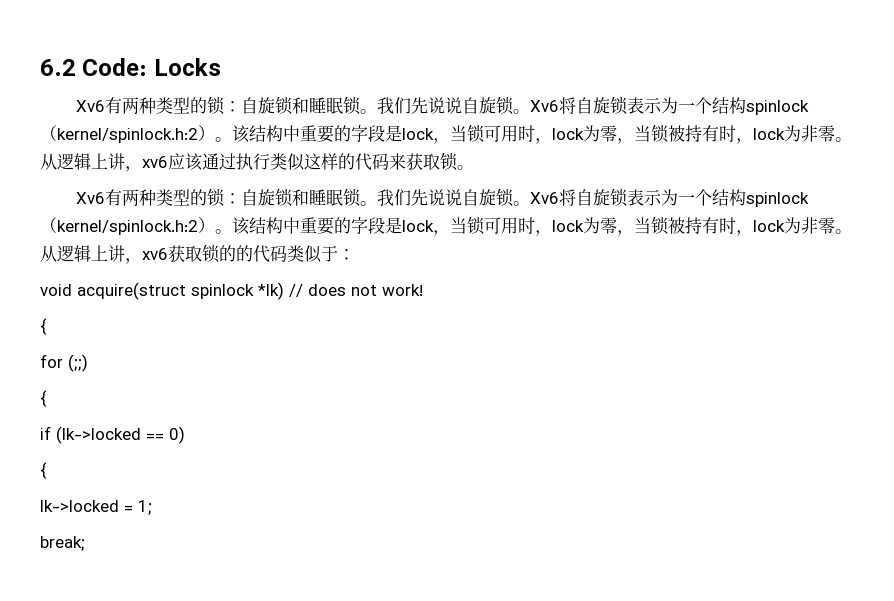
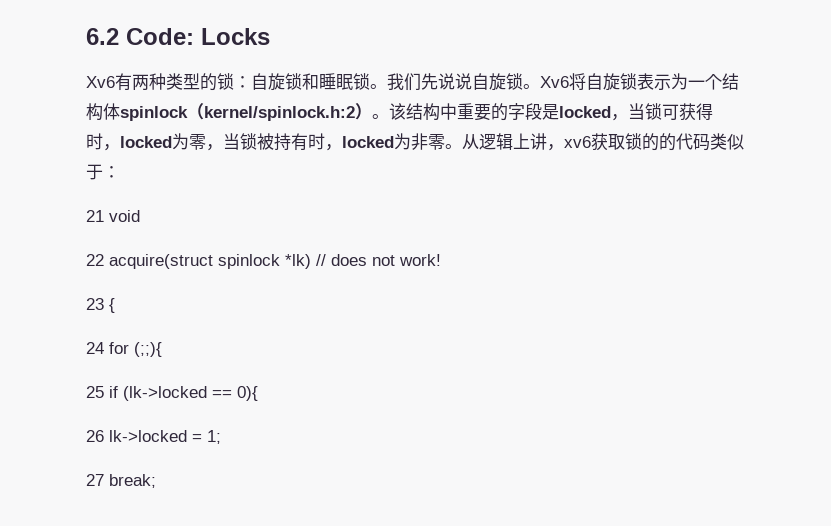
- Xv6将自旋锁表示为一个结构spinlock（kernel/spinlock.h:2）。该结构中重要的字段是lock，当锁可用时，lock为零，当锁被持有时，lock为非零。从逻辑上讲，xv6应该通过执行类似这样的代码来获取锁。
- Xv6有两种类型的锁：自旋锁和睡眠锁。我们先说说自旋锁。Xv6将自旋锁表示为一个结构spinlock（kernel/spinlock.h:2）。该结构中重要的字段是lock，当锁可用时，lock为零，当锁被持有时，lock为非零。
+ Xv6将自旋锁表示为一个结构体spinlock（kernel/spinlock.h:2）。该结构中重要的字段是locked，当锁可获得时，locked为零，当锁被持有时，locked为非零。
- void acquire(struct spinlock *lk) // does not work!
- {
- for (;;)
- {
- if (lk->locked == 0)
- {
- lk->locked = 1;
+ 21 void
+ 22 acquire(struct spinlock *lk) // does not work!
+ 23 {
+ 24 for (;;){
+ 25 if (lk->locked == 0){
+ 26 lk->locked = 1;
- break;
+ 27 break;

